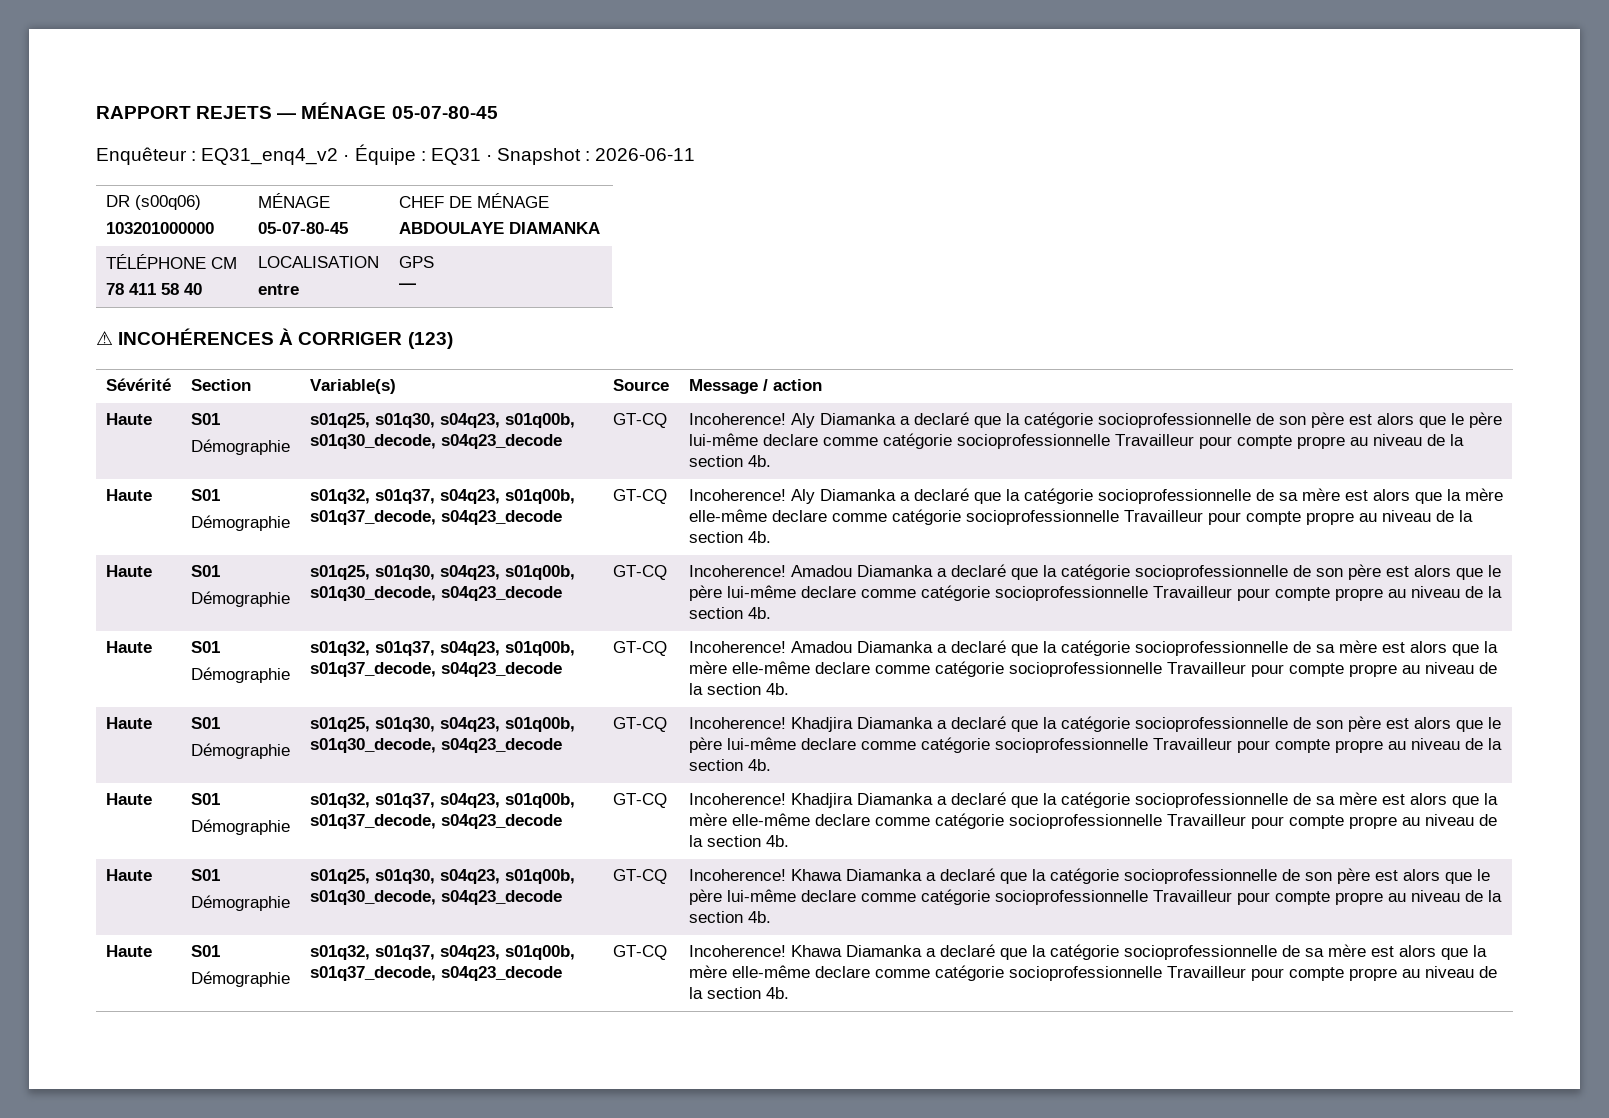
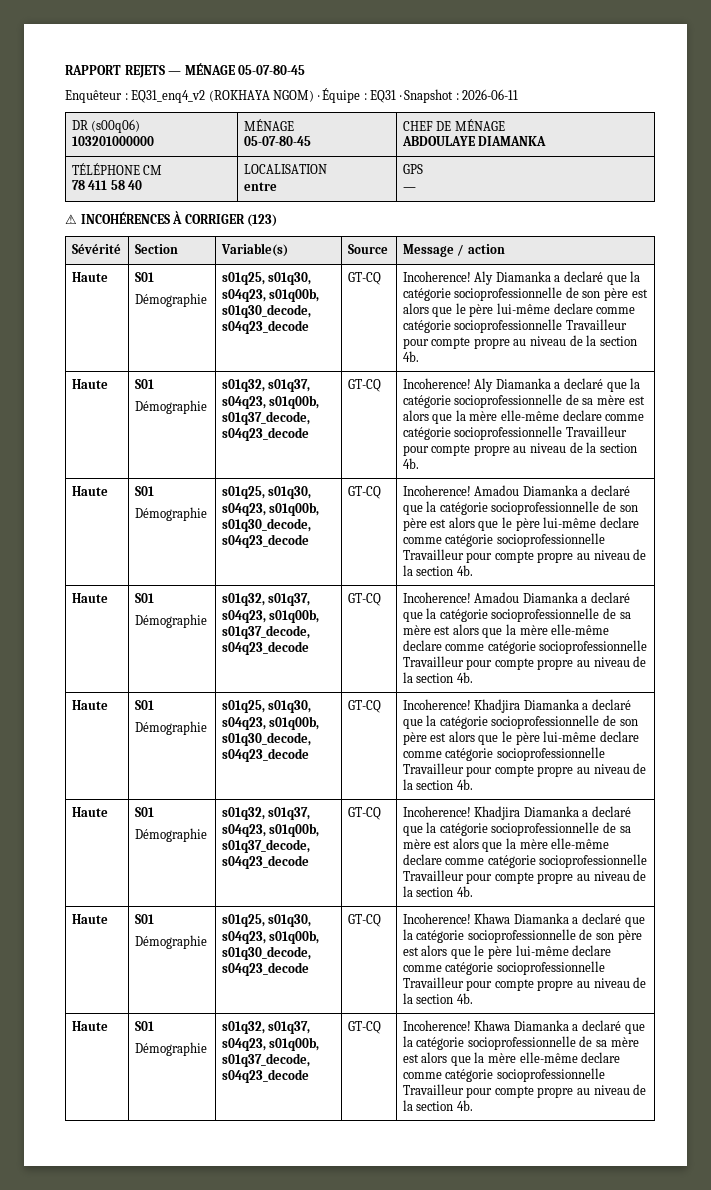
- Enquêteur : EQ31_enq4_v2 · Équipe : EQ31 · Snapshot : 2026-06-11
+ Enquêteur : EQ31_enq4_v2 (ROKHAYA NGOM) · Équipe : EQ31 · Snapshot : 2026-06-11

